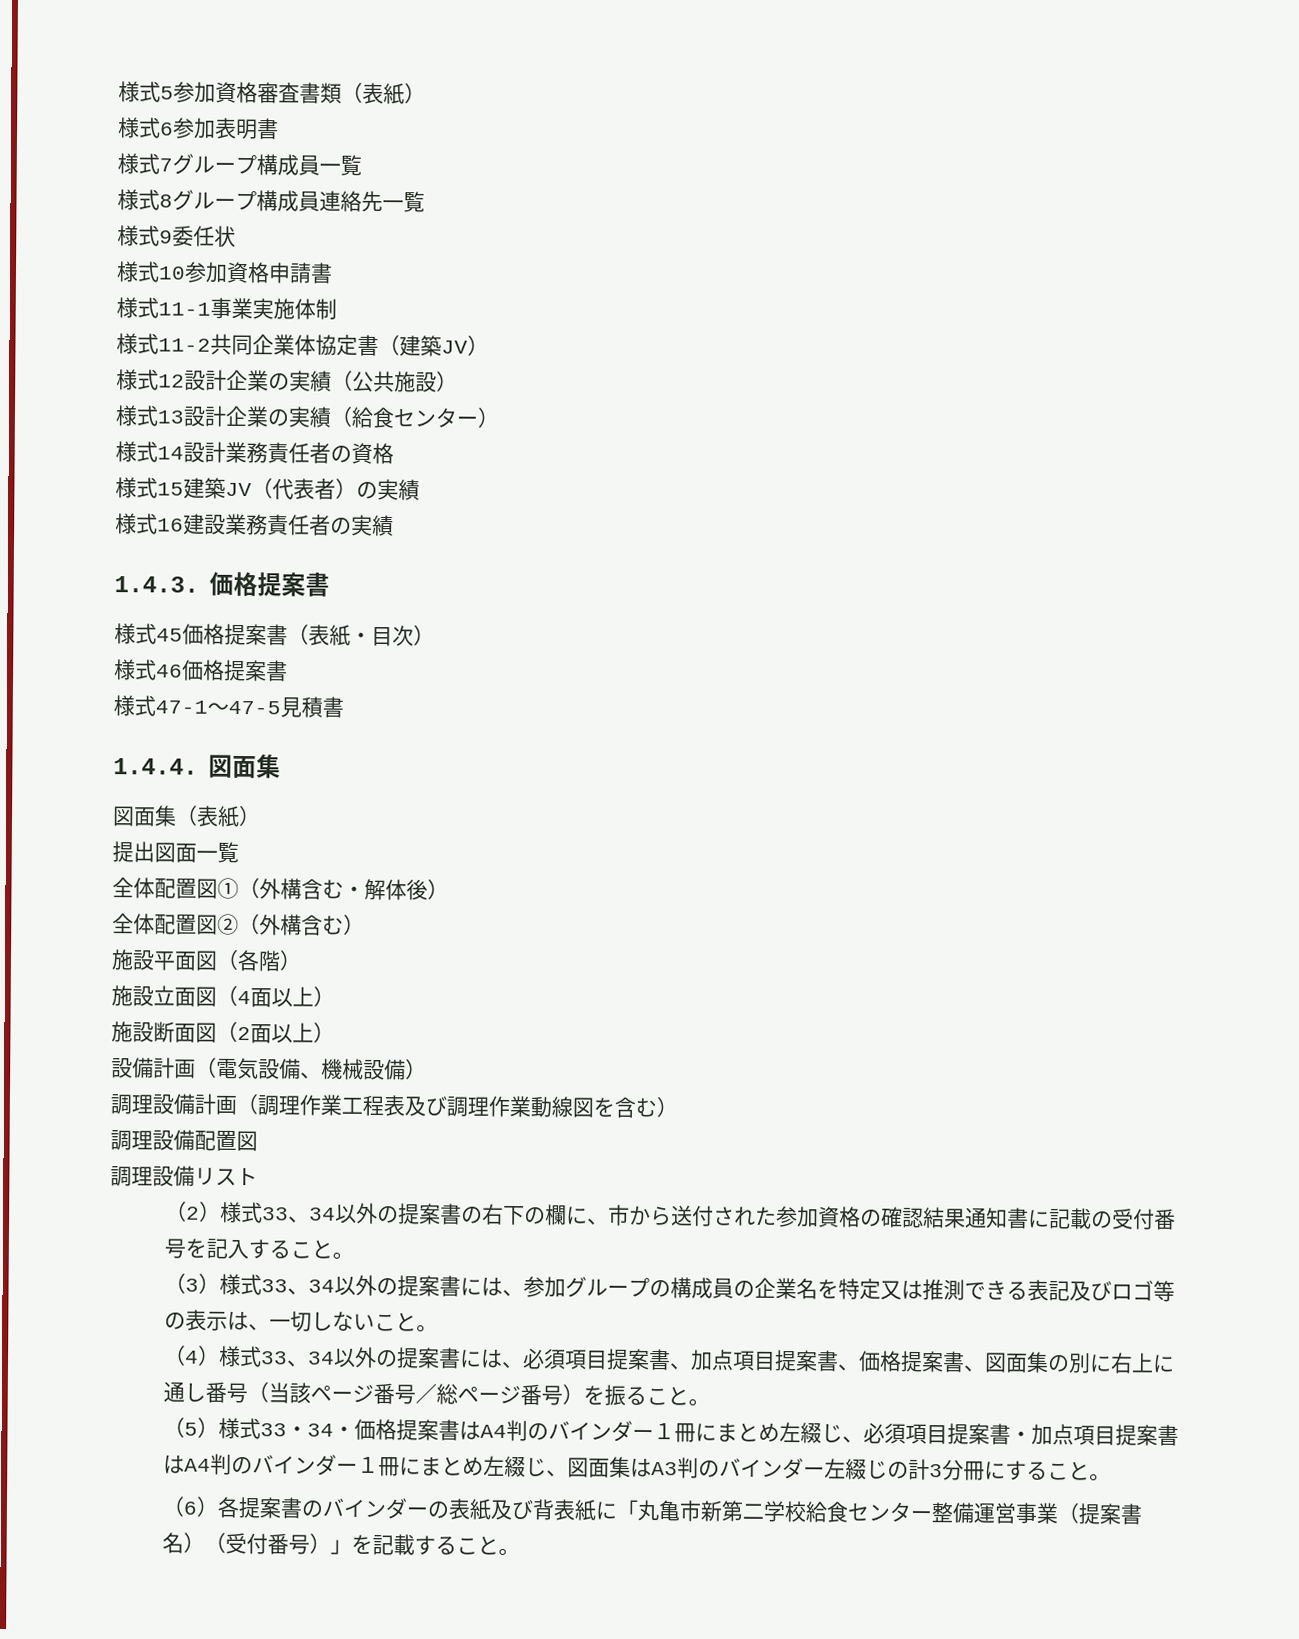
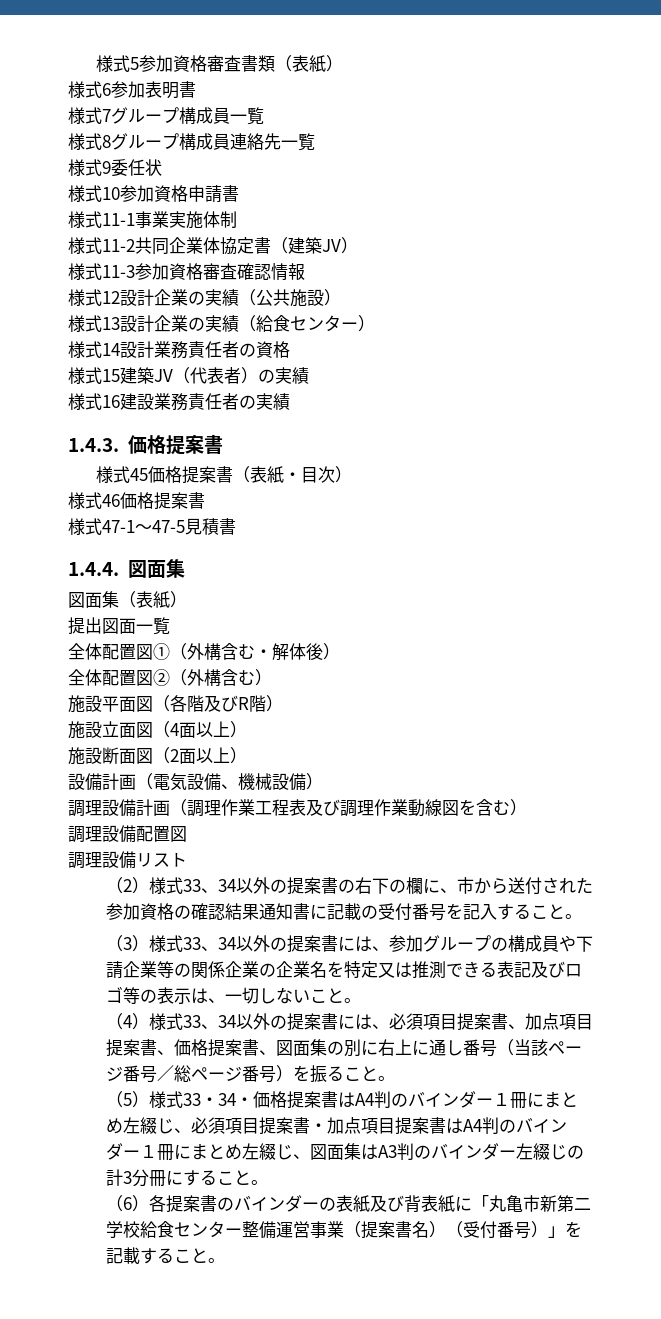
+ 様式11-3参加資格審査確認情報
- 施設平面図（各階）
+ 施設平面図（各階及びR階）
- （3）様式33、34以外の提案書には、参加グループの構成員の企業名を特定又は推測できる表記及びロゴ等の表示は、一切しないこと。
+ （3）様式33、34以外の提案書には、参加グループの構成員や下請企業等の関係企業の企業名を特定又は推測できる表記及びロゴ等の表示は、一切しないこと。

